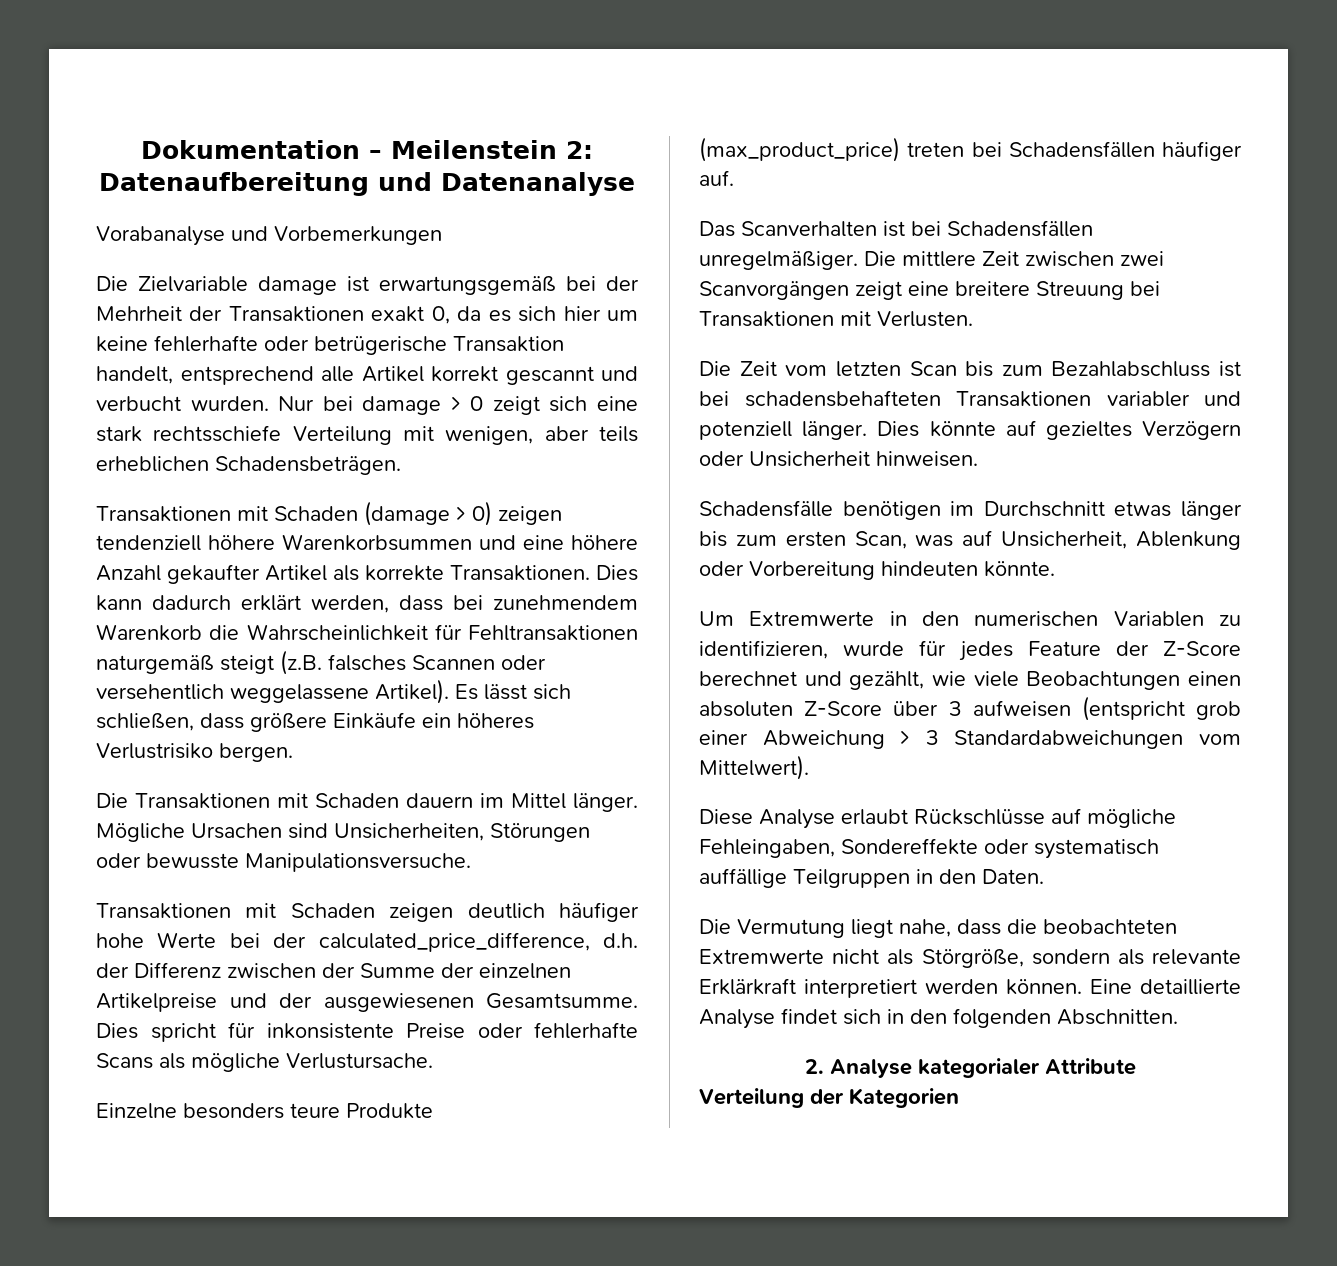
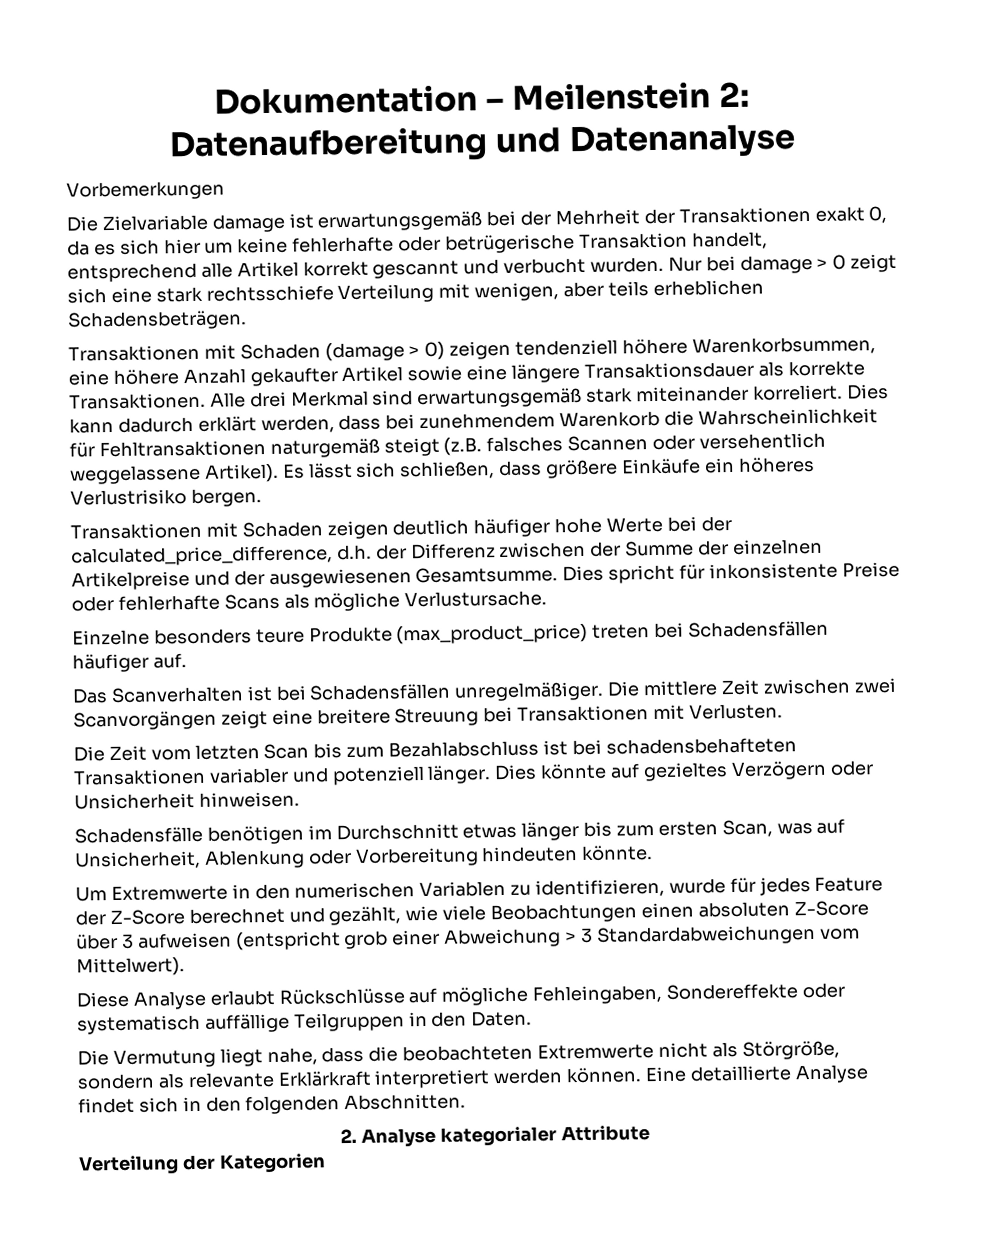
- Vorabanalyse und Vorbemerkungen
+ Vorbemerkungen
- Transaktionen mit Schaden (damage > 0) zeigen tendenziell höhere Warenkorbsummen und eine höhere Anzahl gekaufter Artikel als korrekte Transaktionen.
+ Transaktionen mit Schaden (damage > 0) zeigen tendenziell höhere Warenkorbsummen, eine höhere Anzahl gekaufter Artikel sowie eine längere Transaktionsdauer als korrekte Transaktionen. Alle drei Merkmal sind erwartungsgemäß stark miteinander korreliert.
- Die Transaktionen mit Schaden dauern im Mittel länger. Mögliche Ursachen sind Unsicherheiten, Störungen oder bewusste Manipulationsversuche.

